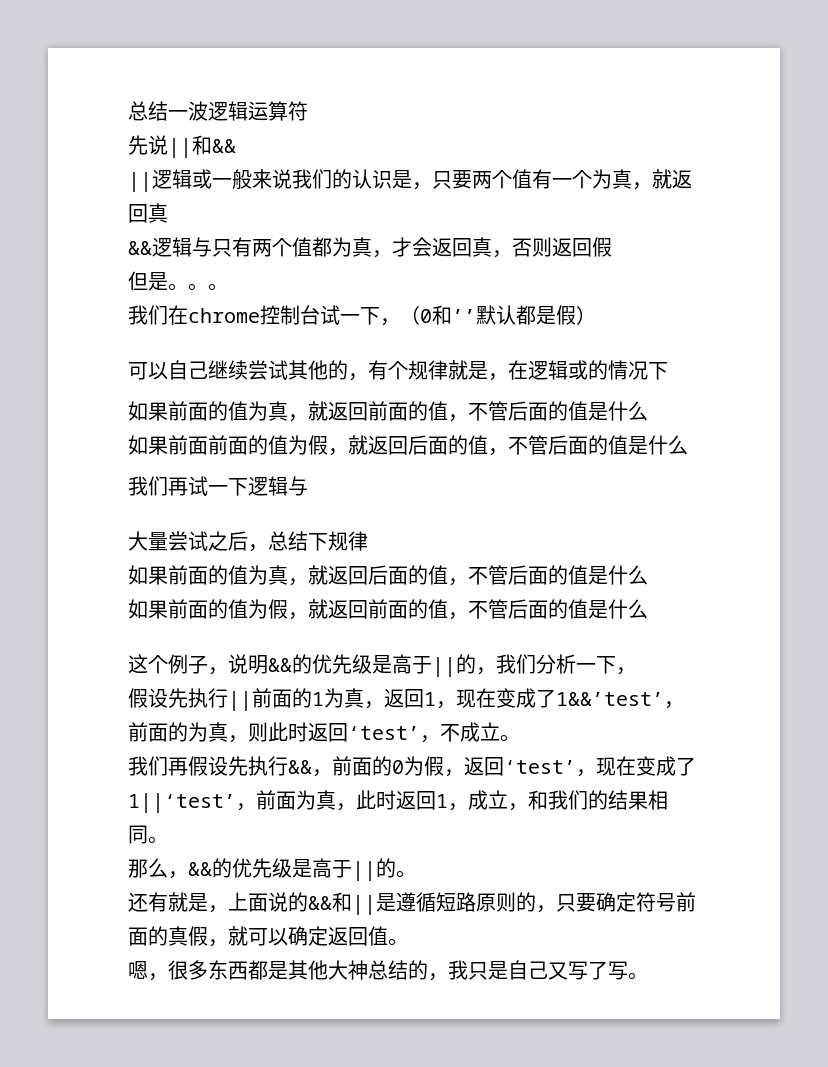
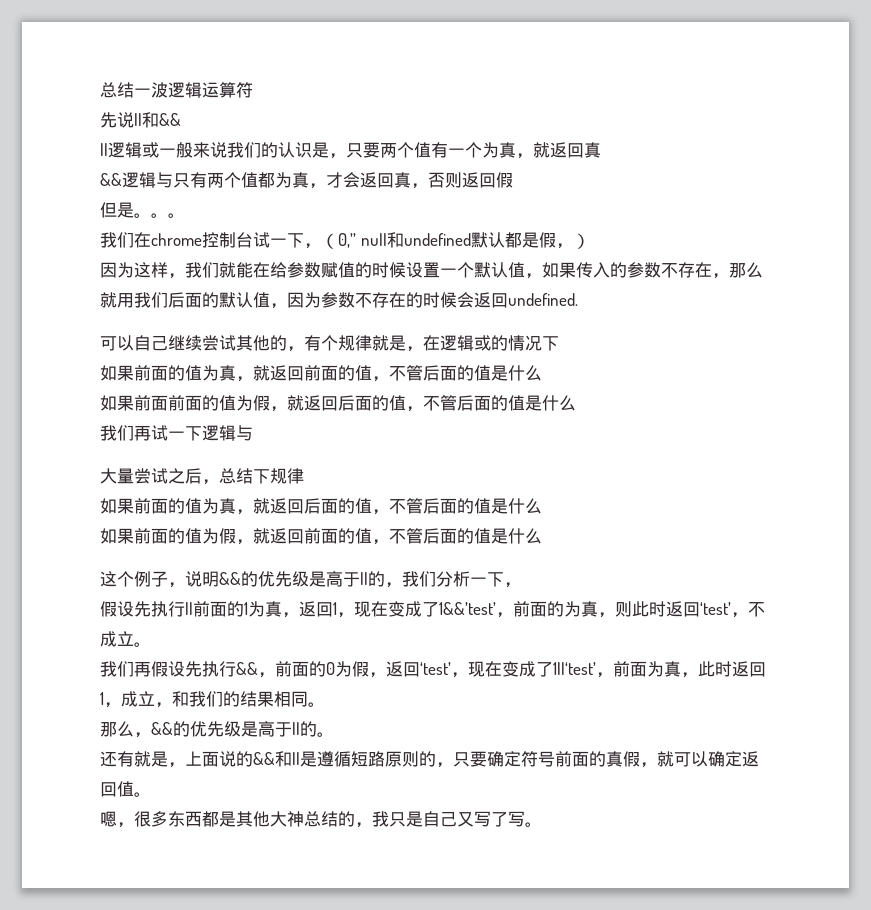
- 我们在chrome控制台试一下，（0和’’默认都是假）
+ 我们在chrome控制台试一下，（0,’’ null和undefined默认都是假，）
+ 因为这样，我们就能在给参数赋值的时候设置一个默认值，如果传入的参数不存在，那么就用我们后面的默认值，因为参数不存在的时候会返回undefined.

